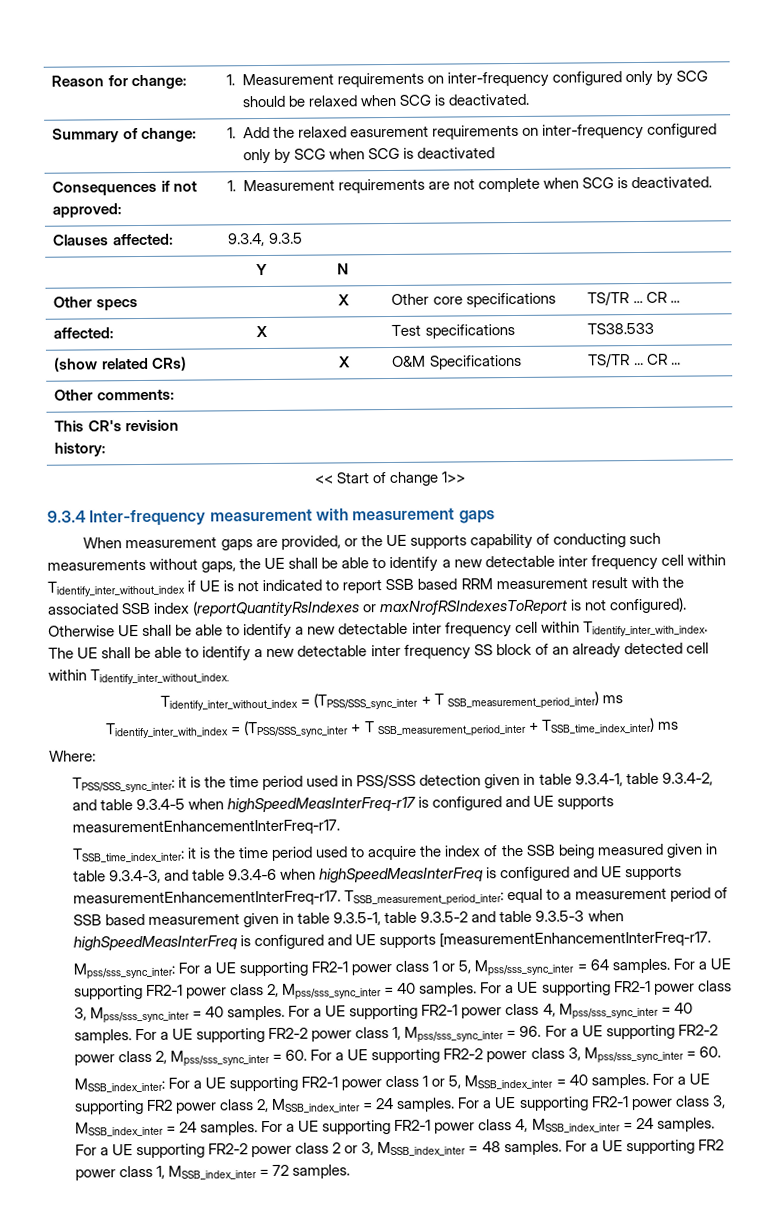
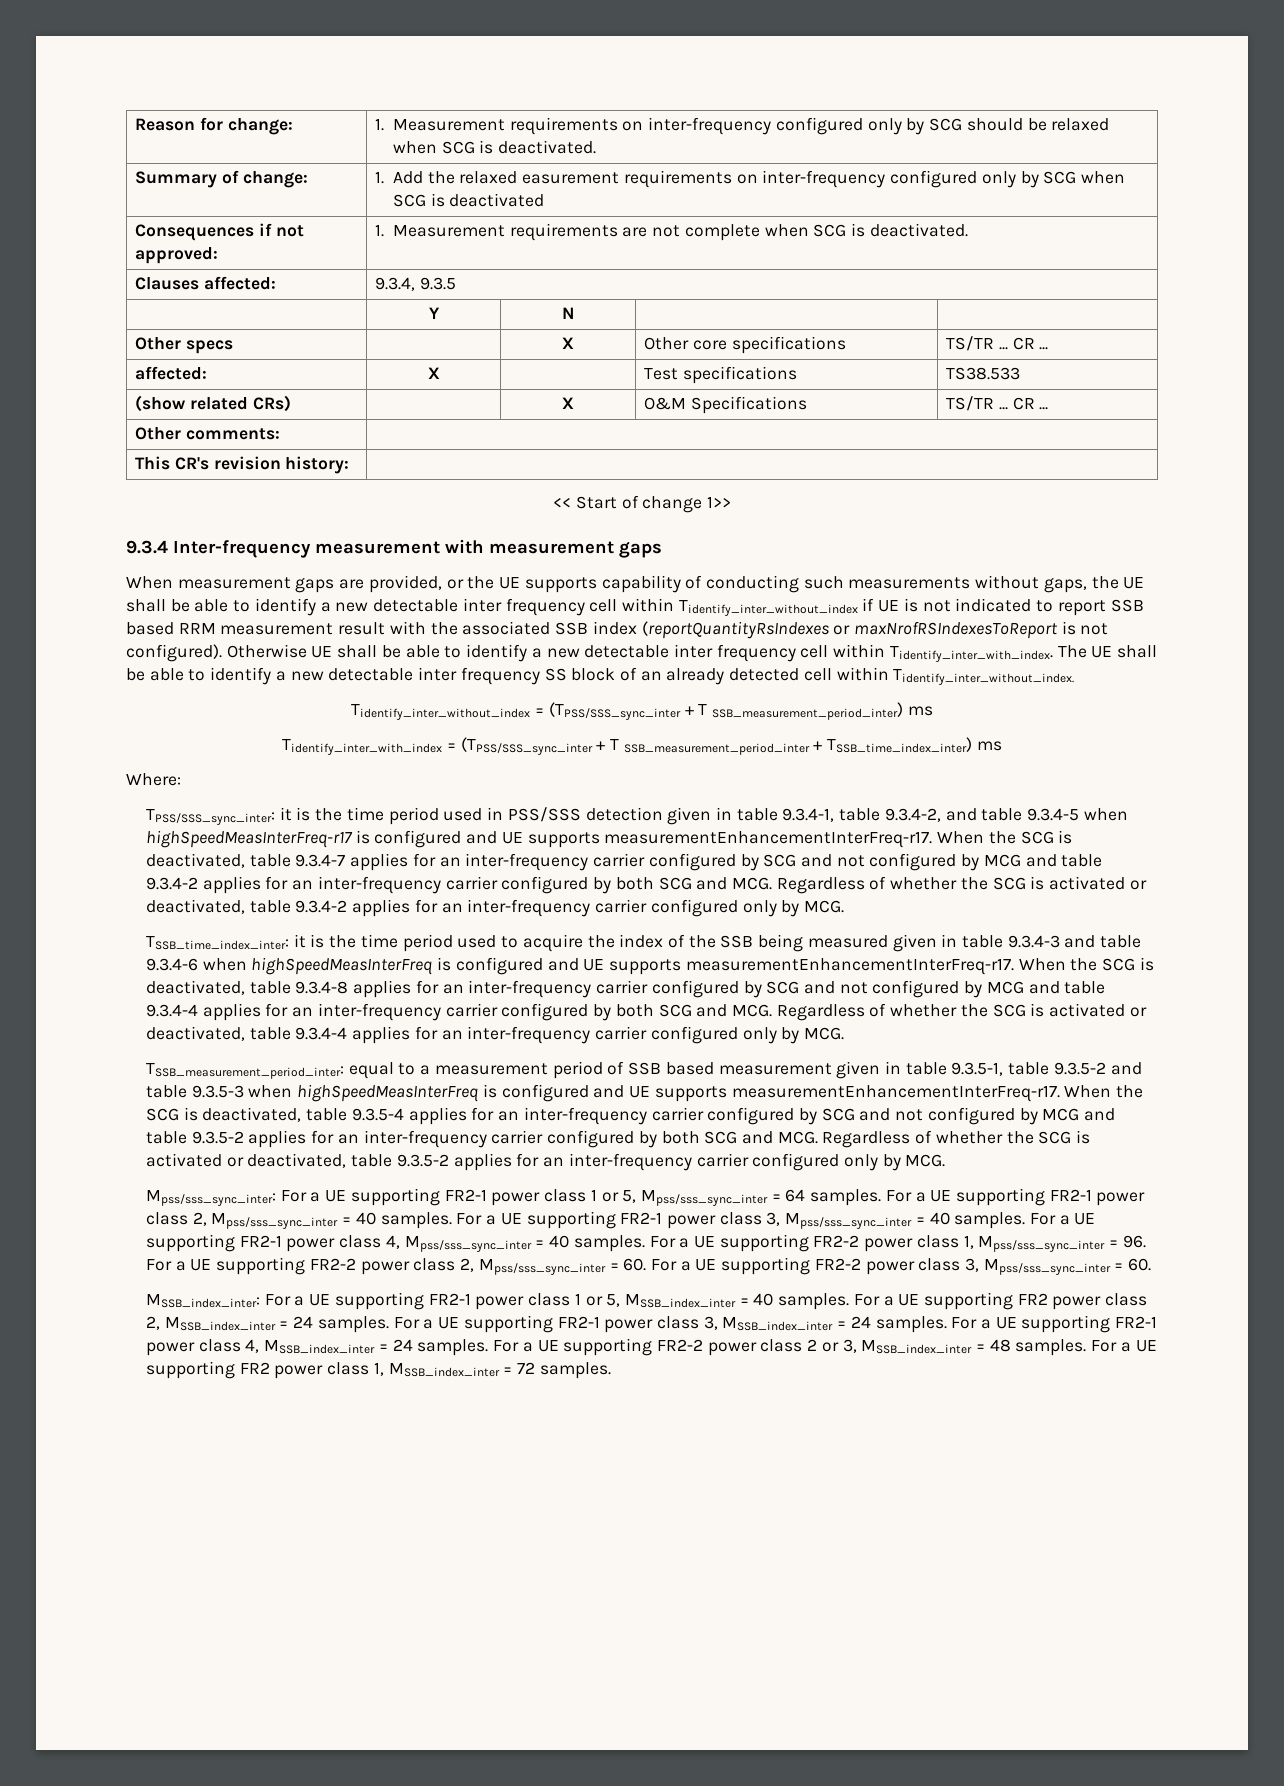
+ When the SCG is deactivated, table 9.3.4-7 applies for an inter-frequency carrier configured by SCG and not configured by MCG and table 9.3.4-2 applies for an inter-frequency carrier configured by both SCG and MCG. Regardless of whether the SCG is activated or deactivated, table 9.3.4-2 applies for an inter-frequency carrier configured only by MCG.
- TSSB_time_index_inter: it is the time period used to acquire the index of the SSB being measured given in table 9.3.4-3, and table 9.3.4-6 when highSpeedMeasInterFreq is configured and UE supports measurementEnhancementInterFreq-r17. TSSB_measurement_period_inter: equal to a measurement period of SSB based measurement given in table 9.3.5-1, table 9.3.5-2 and table 9.3.5-3 when highSpeedMeasInterFreq is configured and UE supports [measurementEnhancementInterFreq-r17.
+ TSSB_time_index_inter: it is the time period used to acquire the index of the SSB being measured given in table 9.3.4-3 and table 9.3.4-6 when highSpeedMeasInterFreq is configured and UE supports measurementEnhancementInterFreq-r17. When the SCG is deactivated, table 9.3.4-8 applies for an inter-frequency carrier configured by SCG and not configured by MCG and table 9.3.4-4 applies for an inter-frequency carrier configured by both SCG and MCG. Regardless of whether the SCG is activated or deactivated, table 9.3.4-4 applies for an inter-frequency carrier configured only by MCG.
+ TSSB_measurement_period_inter: equal to a measurement period of SSB based measurement given in table 9.3.5-1, table 9.3.5-2 and table 9.3.5-3 when highSpeedMeasInterFreq is configured and UE supports measurementEnhancementInterFreq-r17. When the SCG is deactivated, table 9.3.5-4 applies for an inter-frequency carrier configured by SCG and not configured by MCG and table 9.3.5-2 applies for an inter-frequency carrier configured by both SCG and MCG. Regardless of whether the SCG is activated or deactivated, table 9.3.5-2 applies for an inter-frequency carrier configured only by MCG.

